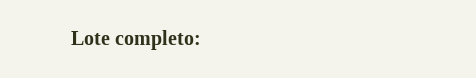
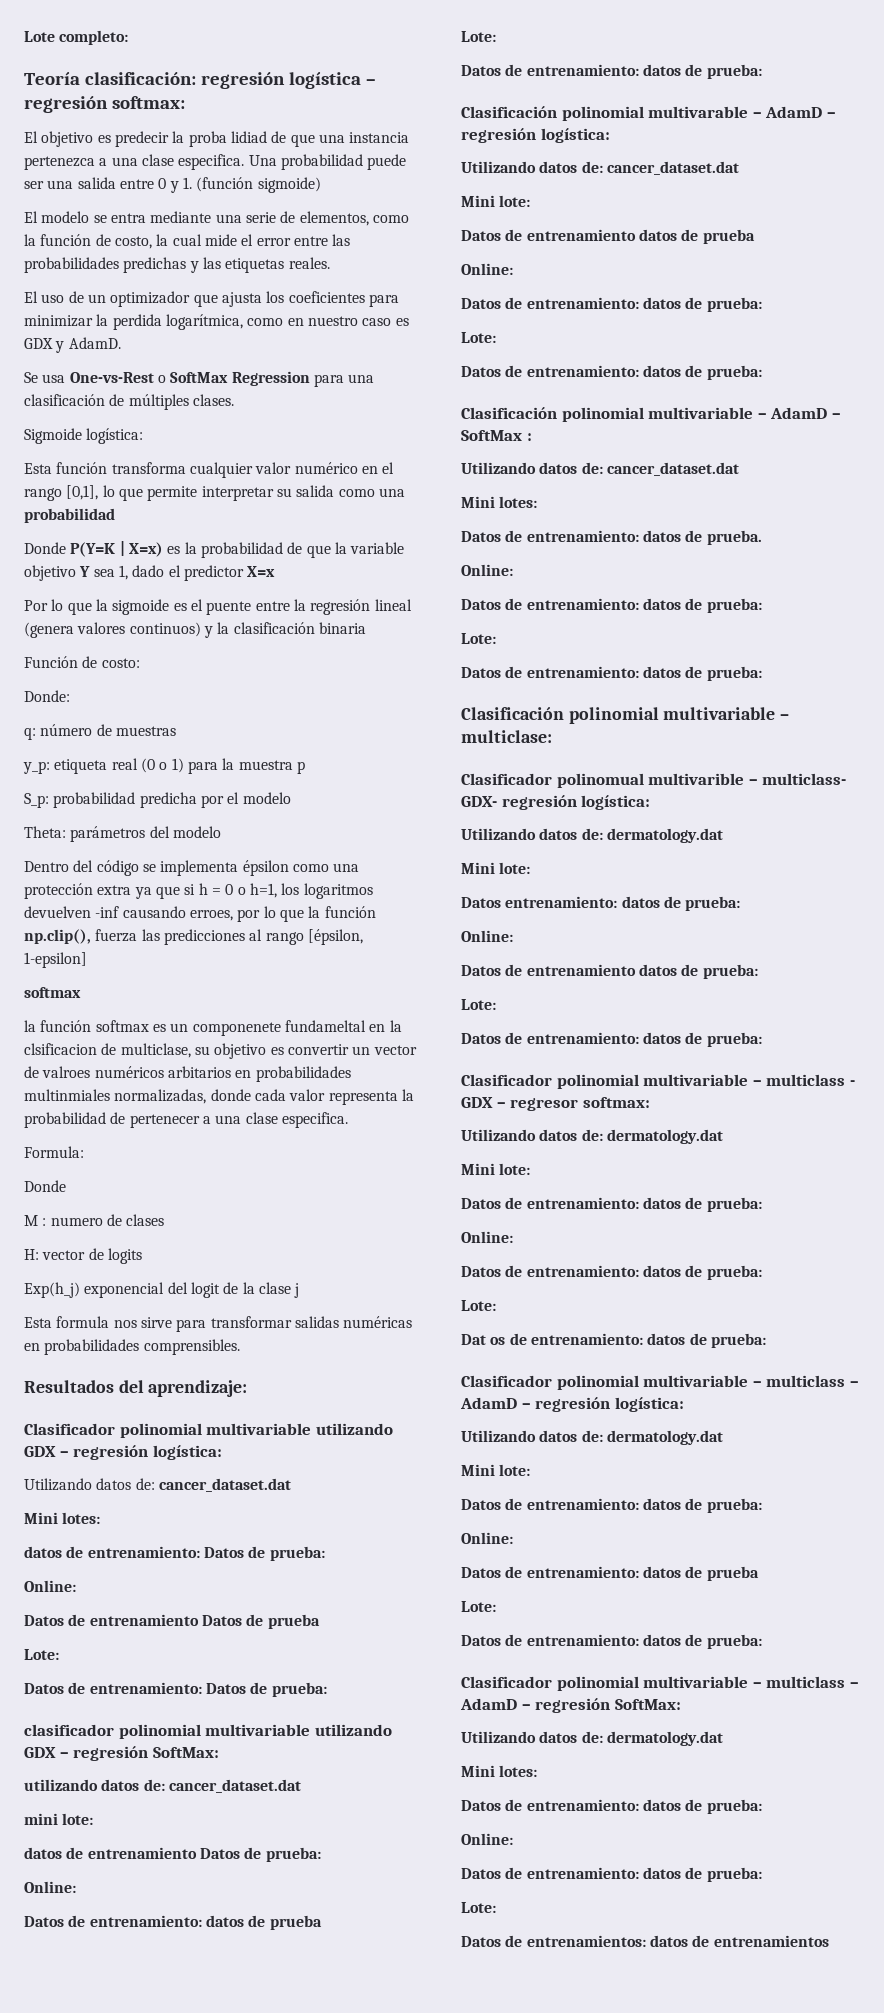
+ Teoría clasificación: regresión logística – regresión softmax:
+ El objetivo es predecir la proba lidiad de que una instancia pertenezca a una clase especifica. Una probabilidad puede ser una salida entre 0 y 1. (función sigmoide)
+ El modelo se entra mediante una serie de elementos, como la función de costo, la cual mide el error entre las probabilidades predichas y las etiquetas reales.
+ El uso de un optimizador que ajusta los coeficientes para minimizar la perdida logarítmica, como en nuestro caso es GDX y AdamD.
+ Se usa One-vs-Rest o SoftMax Regression para una clasificación de múltiples clases.
+ Sigmoide logística:
+ Esta función transforma cualquier valor numérico en el rango [0,1], lo que permite interpretar su salida como una probabilidad
+ Donde P(Y=K | X=x) es la probabilidad de que la variable objetivo Y sea 1, dado el predictor X=x
+ Por lo que la sigmoide es el puente entre la regresión lineal (genera valores continuos) y la clasificación binaria
+ Función de costo:
+ Donde:
+ q: número de muestras
+ y_p: etiqueta real (0 o 1) para la muestra p
+ S_p: probabilidad predicha por el modelo
+ Theta: parámetros del modelo
+ Dentro del código se implementa épsilon como una protección extra ya que si h = 0 o h=1, los logaritmos devuelven -inf causando erroes, por lo que la función np.clip(), fuerza las predicciones al rango [épsilon, 1-epsilon]
+ softmax
+ la función softmax es un componenete fundameltal en la clsificacion de multiclase, su objetivo es convertir un vector de valroes numéricos arbitarios en probabilidades multinmiales normalizadas, donde cada valor representa la probabilidad de pertenecer a una clase especifica.
+ Formula:
+ Donde
+ M : numero de clases
+ H: vector de logits
+ Exp(h_j) exponencial del logit de la clase j
+ Esta formula nos sirve para transformar salidas numéricas en probabilidades comprensibles.
+ Resultados del aprendizaje:
+ Clasificador polinomial multivariable utilizando GDX – regresión logística:
+ Utilizando datos de: cancer_dataset.dat
+ Mini lotes:
+ datos de entrenamiento: Datos de prueba:
+ Online:
+ Datos de entrenamiento Datos de prueba
+ Lote:
+ Datos de entrenamiento: Datos de prueba:
+ clasificador polinomial multivariable utilizando GDX – regresión SoftMax:
+ utilizando datos de: cancer_dataset.dat
+ mini lote:
+ datos de entrenamiento Datos de prueba:
+ Online:
+ Datos de entrenamiento: datos de prueba
+ Lote:
+ Datos de entrenamiento: datos de prueba:
+ Clasificación polinomial multivarable – AdamD – regresión logística:
+ Utilizando datos de: cancer_dataset.dat
+ Mini lote:
+ Datos de entrenamiento datos de prueba
+ Online:
+ Datos de entrenamiento: datos de prueba:
+ Lote:
+ Datos de entrenamiento: datos de prueba:
+ Clasificación polinomial multivariable – AdamD – SoftMax :
+ Utilizando datos de: cancer_dataset.dat
+ Mini lotes:
+ Datos de entrenamiento: datos de prueba.
+ Online:
+ Datos de entrenamiento: datos de prueba:
+ Lote:
+ Datos de entrenamiento: datos de prueba:
+ Clasificación polinomial multivariable – multiclase:
+ Clasificador polinomual multivarible – multiclass- GDX- regresión logística:
+ Utilizando datos de: dermatology.dat
+ Mini lote:
+ Datos entrenamiento: datos de prueba:
+ Online:
+ Datos de entrenamiento datos de prueba:
+ Lote:
+ Datos de entrenamiento: datos de prueba:
+ Clasificador polinomial multivariable – multiclass - GDX – regresor softmax:
+ Utilizando datos de: dermatology.dat
+ Mini lote:
+ Datos de entrenamiento: datos de prueba:
+ Online:
+ Datos de entrenamiento: datos de prueba:
+ Lote:
+ Dat os de entrenamiento: datos de prueba:
+ Clasificador polinomial multivariable – multiclass – AdamD – regresión logística:
+ Utilizando datos de: dermatology.dat
+ Mini lote:
+ Datos de entrenamiento: datos de prueba:
+ Online:
+ Datos de entrenamiento: datos de prueba
+ Lote:
+ Datos de entrenamiento: datos de prueba:
+ Clasificador polinomial multivariable – multiclass – AdamD – regresión SoftMax:
+ Utilizando datos de: dermatology.dat
+ Mini lotes:
+ Datos de entrenamiento: datos de prueba:
+ Online:
+ Datos de entrenamiento: datos de prueba:
+ Lote:
+ Datos de entrenamientos: datos de entrenamientos

